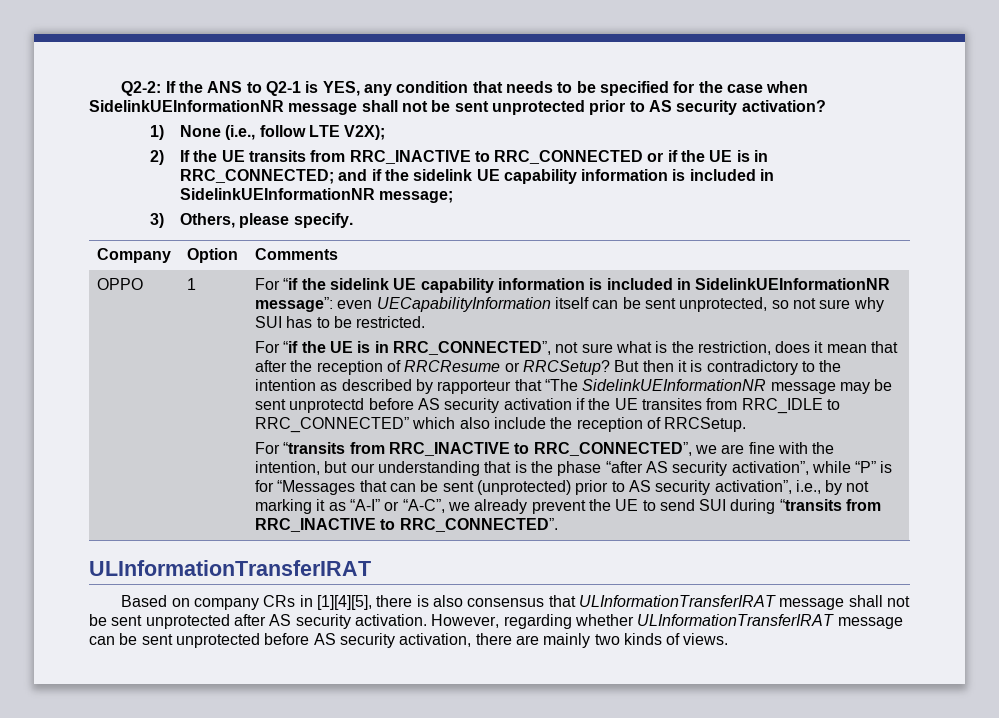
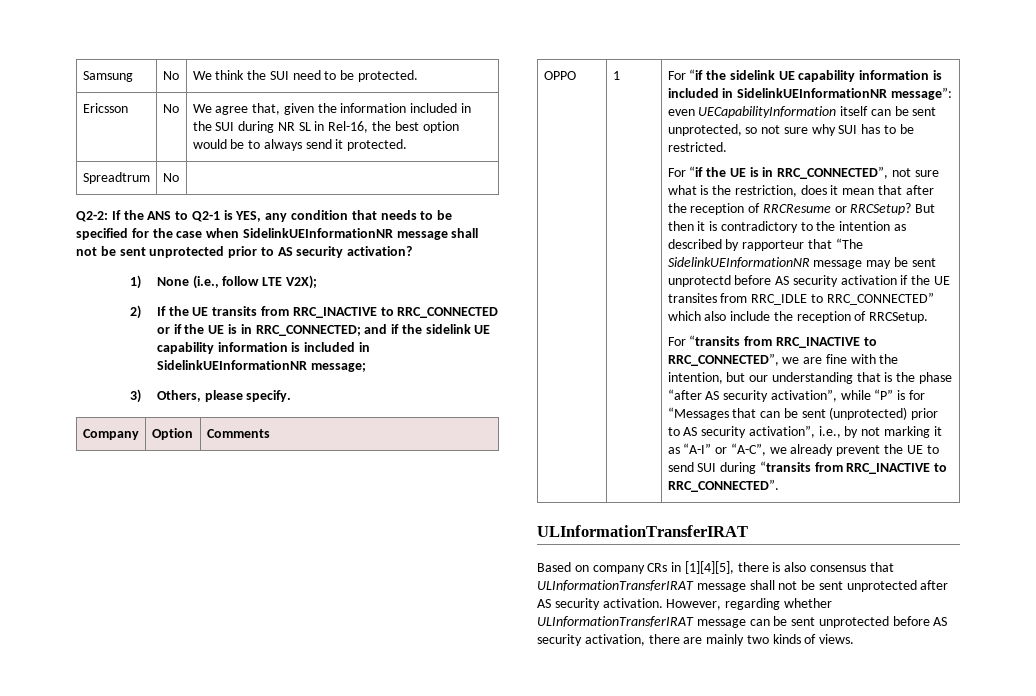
+ Samsung | No | We think the SUI need to be protected.
+ Ericsson | No | We agree that, given the information included in the SUI during NR SL in Rel-16, the best option would be to always send it protected.
+ Spreadtrum | No |

